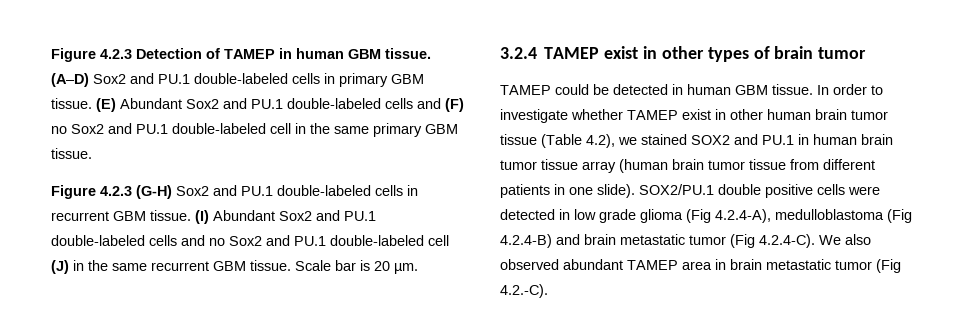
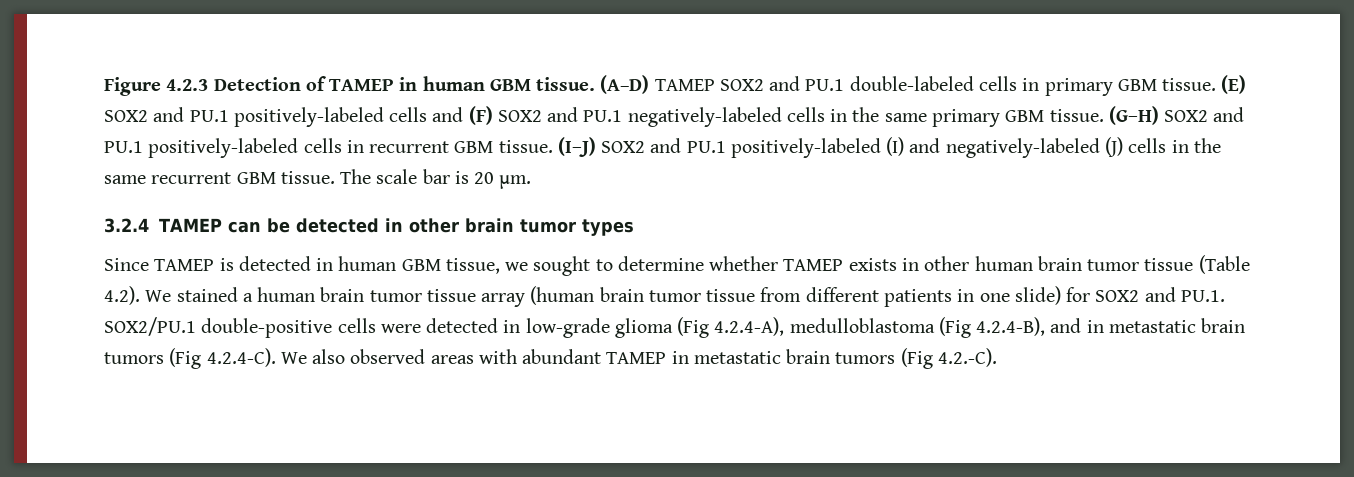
- (A–D) Sox2 and PU.1 double-labeled cells in primary GBM tissue.
+ (A–D) TAMEP SOX2 and PU.1 double-labeled cells in primary GBM tissue.
- (E) Abundant Sox2 and PU.1 double-labeled cells and (F) no Sox2 and PU.1 double-labeled cell in the same primary GBM tissue.
- Figure 4.2.3 (G-H) Sox2 and PU.1 double-labeled cells in recurrent GBM tissue.
+ (E) SOX2 and PU.1 positively-labeled cells and (F) SOX2 and PU.1 negatively-labeled cells in the same primary GBM tissue. (G–H) SOX2 and PU.1 positively-labeled cells in recurrent GBM tissue.
- (I) Abundant Sox2 and PU.1 double-labeled cells and no Sox2 and PU.1 double-labeled cell (J) in the same recurrent GBM tissue.
+ (I–J) SOX2 and PU.1 positively-labeled (I) and negatively-labeled (J) cells in the same recurrent GBM tissue.
- Scale bar is 20 µm.
+ The scale bar is 20 µm.
- 3.2.4 TAMEP exist in other types of brain tumor
- TAMEP could be detected in human GBM tissue. In order to investigate whether TAMEP exist in other human brain tumor tissue (Table 4.2), we stained SOX2 and PU.1 in human brain tumor tissue array (human brain tumor tissue from different patients in one slide). SOX2/PU.1 double positive cells were detected in low grade glioma (Fig 4.2.4-A), medulloblastoma (Fig 4.2.4-B) and brain metastatic tumor (Fig 4.2.4-C). We also observed abundant TAMEP area in brain metastatic tumor (Fig 4.2.-C).
+ 3.2.4 TAMEP can be detected in other brain tumor types
+ Since TAMEP is detected in human GBM tissue, we sought to determine whether TAMEP exists in other human brain tumor tissue (Table 4.2). We stained a human brain tumor tissue array (human brain tumor tissue from different patients in one slide) for SOX2 and PU.1. SOX2/PU.1 double-positive cells were detected in low-grade glioma (Fig 4.2.4-A), medulloblastoma (Fig 4.2.4-B), and in metastatic brain tumors (Fig 4.2.4-C). We also observed areas with abundant TAMEP in metastatic brain tumors (Fig 4.2.-C).

